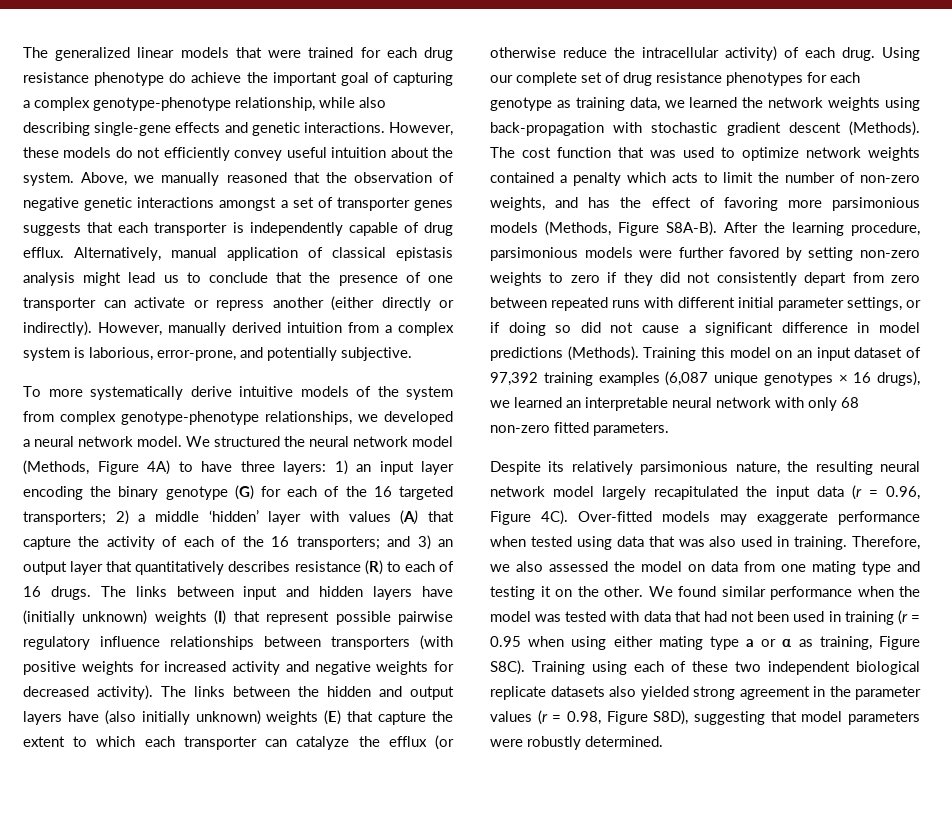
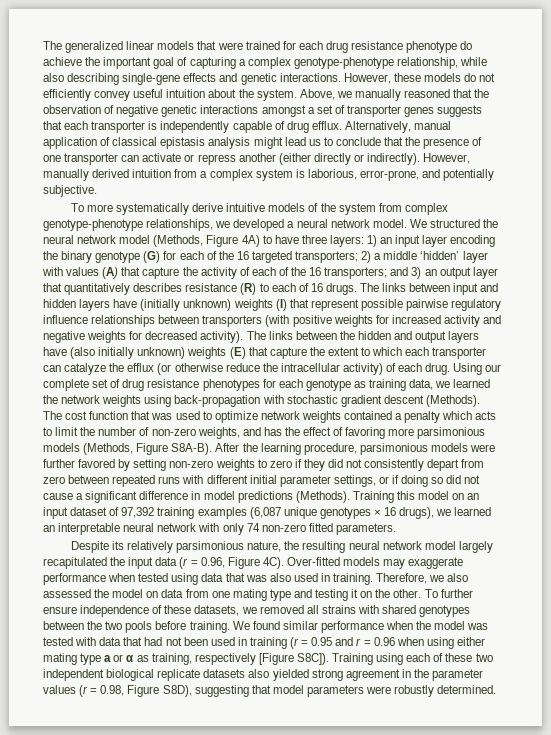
- Training this model on an input dataset of 97,392 training examples (6,087 unique genotypes × 16 drugs), we learned an interpretable neural network with only 68 non-zero fitted parameters.
+ Training this model on an input dataset of 97,392 training examples (6,087 unique genotypes × 16 drugs), we learned an interpretable neural network with only 74 non-zero fitted parameters.
+ To further ensure independence of these datasets, we removed all strains with shared genotypes between the two pools before training.
- We found similar performance when the model was tested with data that had not been used in training (r = 0.95 when using either mating type a or α as training, Figure S8C).
+ We found similar performance when the model was tested with data that had not been used in training (r = 0.95 and r = 0.96 when using either mating type a or α as training, respectively [Figure S8C]).

